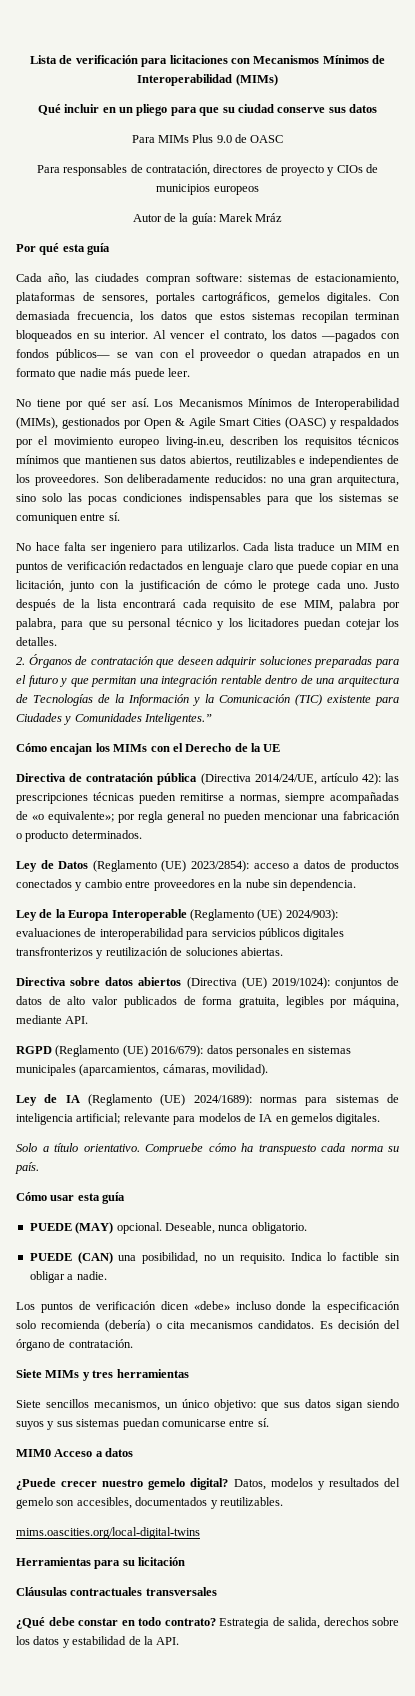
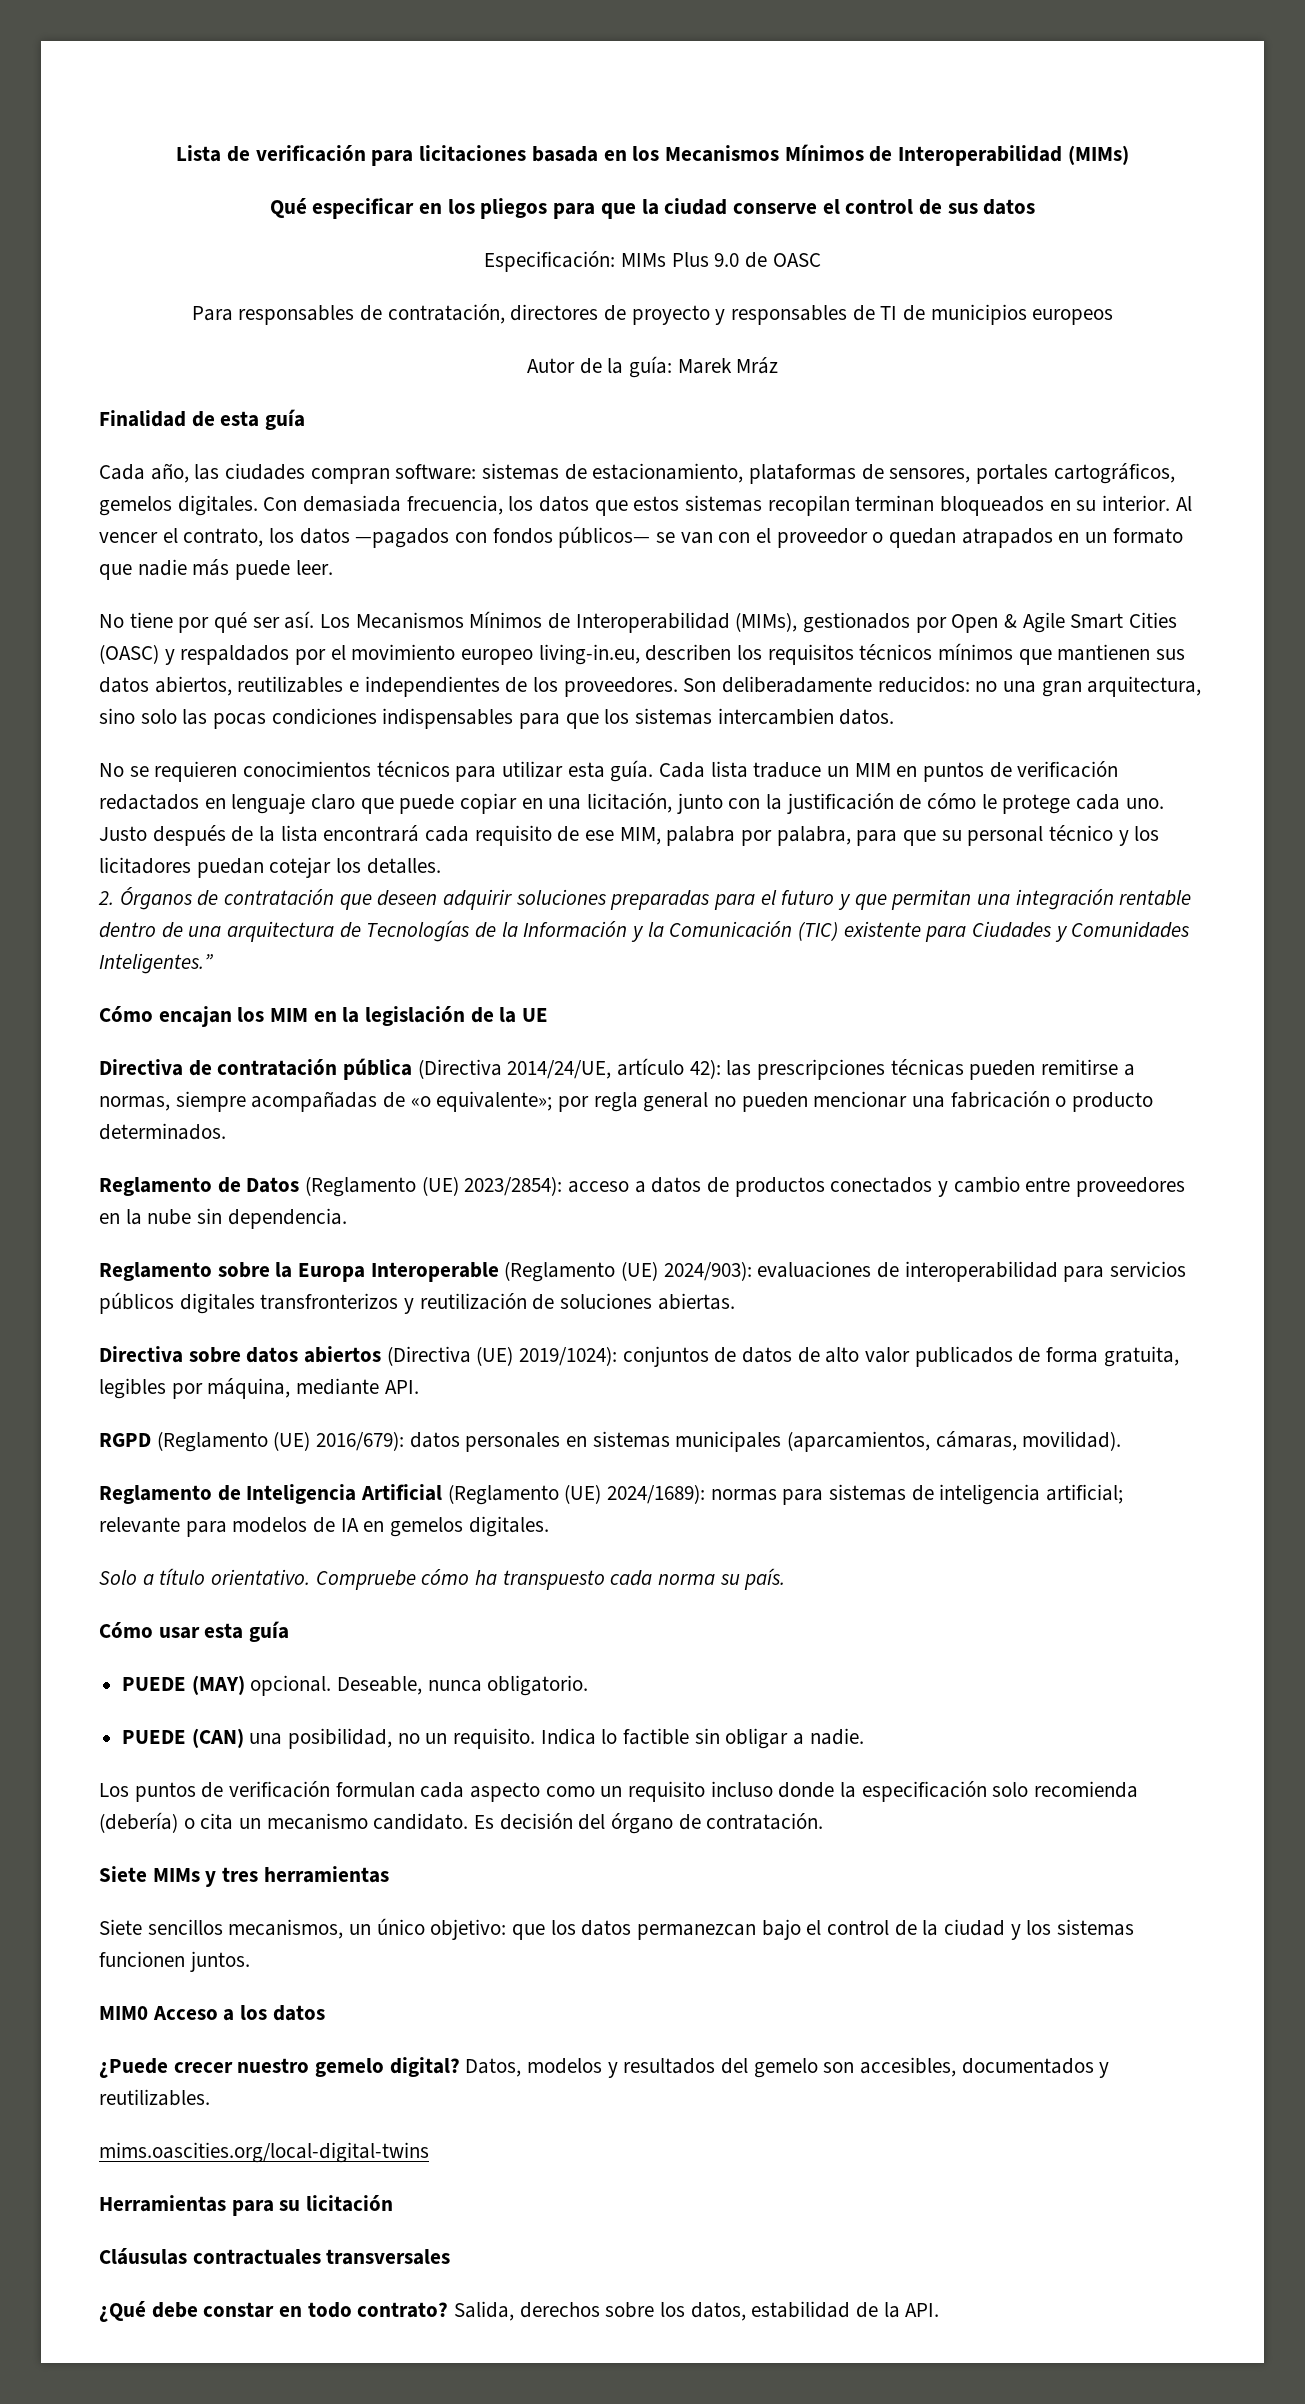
- Lista de verificación para licitaciones con Mecanismos Mínimos de Interoperabilidad (MIMs)
+ Lista de verificación para licitaciones basada en los Mecanismos Mínimos de Interoperabilidad (MIMs)
- Qué incluir en un pliego para que su ciudad conserve sus datos
+ Qué especificar en los pliegos para que la ciudad conserve el control de sus datos
- Para MIMs Plus 9.0 de OASC
+ Especificación: MIMs Plus 9.0 de OASC
- Para responsables de contratación, directores de proyecto y CIOs de municipios europeos
+ Para responsables de contratación, directores de proyecto y responsables de TI de municipios europeos
- Por qué esta guía
+ Finalidad de esta guía
- Son deliberadamente reducidos: no una gran arquitectura, sino solo las pocas condiciones indispensables para que los sistemas se comuniquen entre sí.
- No hace falta ser ingeniero para utilizarlos.
+ Son deliberadamente reducidos: no una gran arquitectura, sino solo las pocas condiciones indispensables para que los sistemas intercambien datos.
+ No se requieren conocimientos técnicos para utilizar esta guía.
- Cómo encajan los MIMs con el Derecho de la UE
+ Cómo encajan los MIM en la legislación de la UE
- Ley de Datos (Reglamento (UE) 2023/2854): acceso a datos de productos conectados y cambio entre proveedores en la nube sin dependencia.
+ Reglamento de Datos (Reglamento (UE) 2023/2854): acceso a datos de productos conectados y cambio entre proveedores en la nube sin dependencia.
- Ley de la Europa Interoperable (Reglamento (UE) 2024/903): evaluaciones de interoperabilidad para servicios públicos digitales transfronterizos y reutilización de soluciones abiertas.
+ Reglamento sobre la Europa Interoperable (Reglamento (UE) 2024/903): evaluaciones de interoperabilidad para servicios públicos digitales transfronterizos y reutilización de soluciones abiertas.
- Ley de IA (Reglamento (UE) 2024/1689): normas para sistemas de inteligencia artificial; relevante para modelos de IA en gemelos digitales.
+ Reglamento de Inteligencia Artificial (Reglamento (UE) 2024/1689): normas para sistemas de inteligencia artificial; relevante para modelos de IA en gemelos digitales.
- Los puntos de verificación dicen «debe» incluso donde la especificación solo recomienda (debería) o cita mecanismos candidatos.
+ Los puntos de verificación formulan cada aspecto como un requisito incluso donde la especificación solo recomienda (debería) o cita un mecanismo candidato.
- Siete sencillos mecanismos, un único objetivo: que sus datos sigan siendo suyos y sus sistemas puedan comunicarse entre sí.
+ Siete sencillos mecanismos, un único objetivo: que los datos permanezcan bajo el control de la ciudad y los sistemas funcionen juntos.
- MIM0 Acceso a datos
+ MIM0 Acceso a los datos
- Estrategia de salida, derechos sobre los datos y estabilidad de la API.
+ Salida, derechos sobre los datos, estabilidad de la API.

